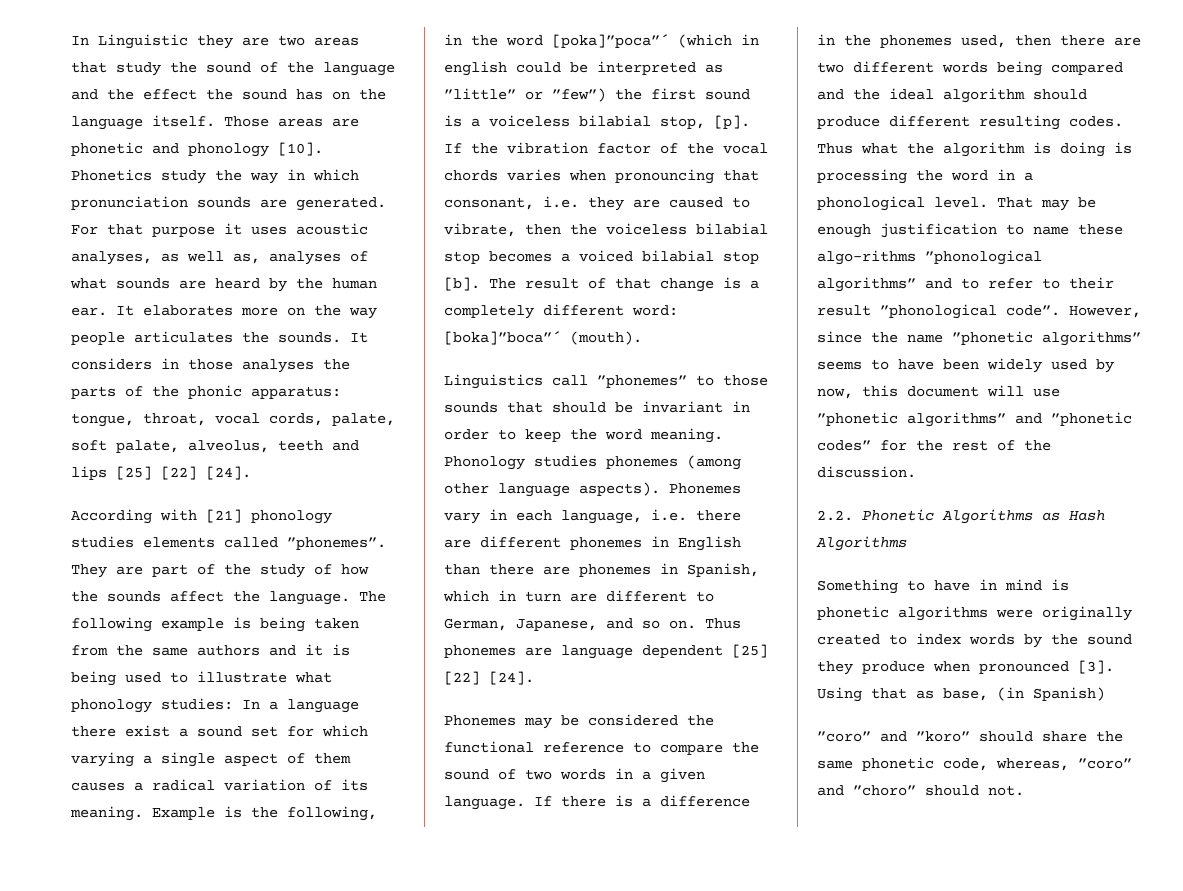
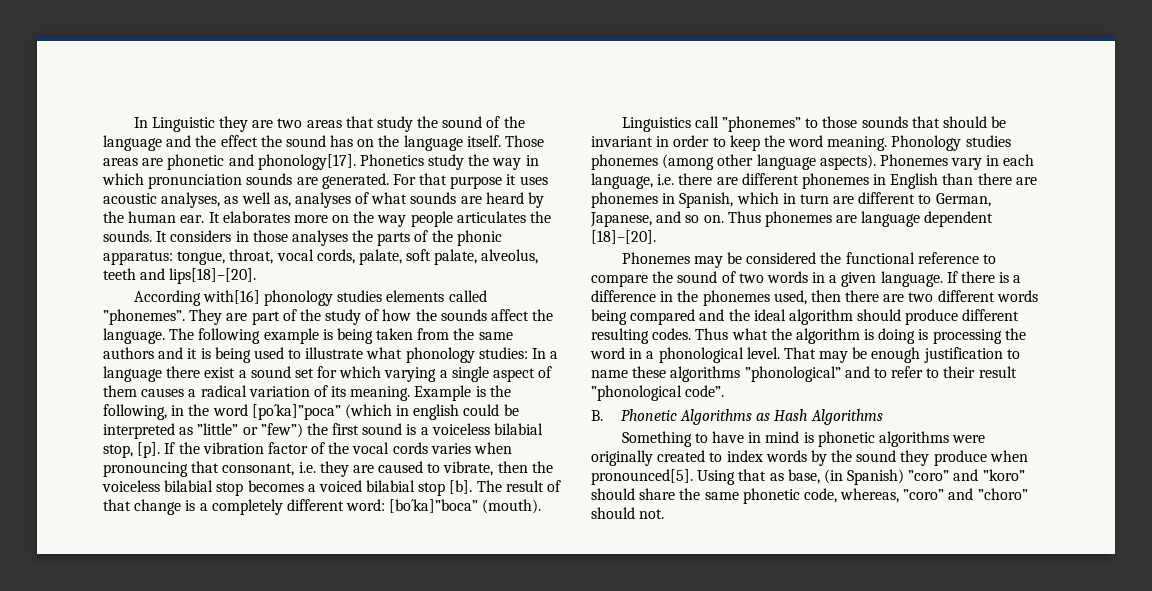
- Those areas are phonetic and phonology [10].
+ Those areas are phonetic and phonology[17].
- It considers in those analyses the parts of the phonic apparatus: tongue, throat, vocal cords, palate, soft palate, alveolus, teeth and lips [25] [22] [24].
+ It considers in those analyses the parts of the phonic apparatus: tongue, throat, vocal cords, palate, soft palate, alveolus, teeth and lips[18]–[20].
- According with [21] phonology studies elements called ”phonemes”.
+ According with[16] phonology studies elements called ”phonemes”.
- Example is the following, in the word [poka]”poca”´ (which in english could be interpreted as ”little” or ”few”) the first sound is a voiceless bilabial stop, [p].
+ Example is the following, in the word [po´ka]”poca” (which in english could be interpreted as ”little” or ”few”) the first sound is a voiceless bilabial stop, [p].
- If the vibration factor of the vocal chords varies when pronouncing that consonant, i.e. they are caused to vibrate, then the voiceless bilabial stop becomes a voiced bilabial stop [b].
+ If the vibration factor of the vocal cords varies when pronouncing that consonant, i.e. they are caused to vibrate, then the voiceless bilabial stop becomes a voiced bilabial stop [b].
- The result of that change is a completely different word: [boka]”boca”´ (mouth).
+ The result of that change is a completely different word: [bo´ka]”boca” (mouth).
- Thus phonemes are language dependent [25] [22] [24].
+ Thus phonemes are language dependent [18]–[20].
- That may be enough justification to name these algo-rithms ”phonological algorithms” and to refer to their result ”phonological code”. However, since the name ”phonetic algorithms” seems to have been widely used by now, this document will use ”phonetic algorithms” and ”phonetic codes” for the rest of the discussion.
- 2.2. Phonetic Algorithms as Hash Algorithms
+ That may be enough justification to name these algorithms ”phonological” and to refer to their result ”phonological code”.
+ B. Phonetic Algorithms as Hash Algorithms
- Something to have in mind is phonetic algorithms were originally created to index words by the sound they produce when pronounced [3].
+ Something to have in mind is phonetic algorithms were originally created to index words by the sound they produce when pronounced[5].
- Using that as base, (in Spanish)
- ”coro” and ”koro” should share the same phonetic code, whereas, ”coro” and ”choro” should not.
+ Using that as base, (in Spanish) ”coro” and ”koro” should share the same phonetic code, whereas, ”coro” and ”choro” should not.

